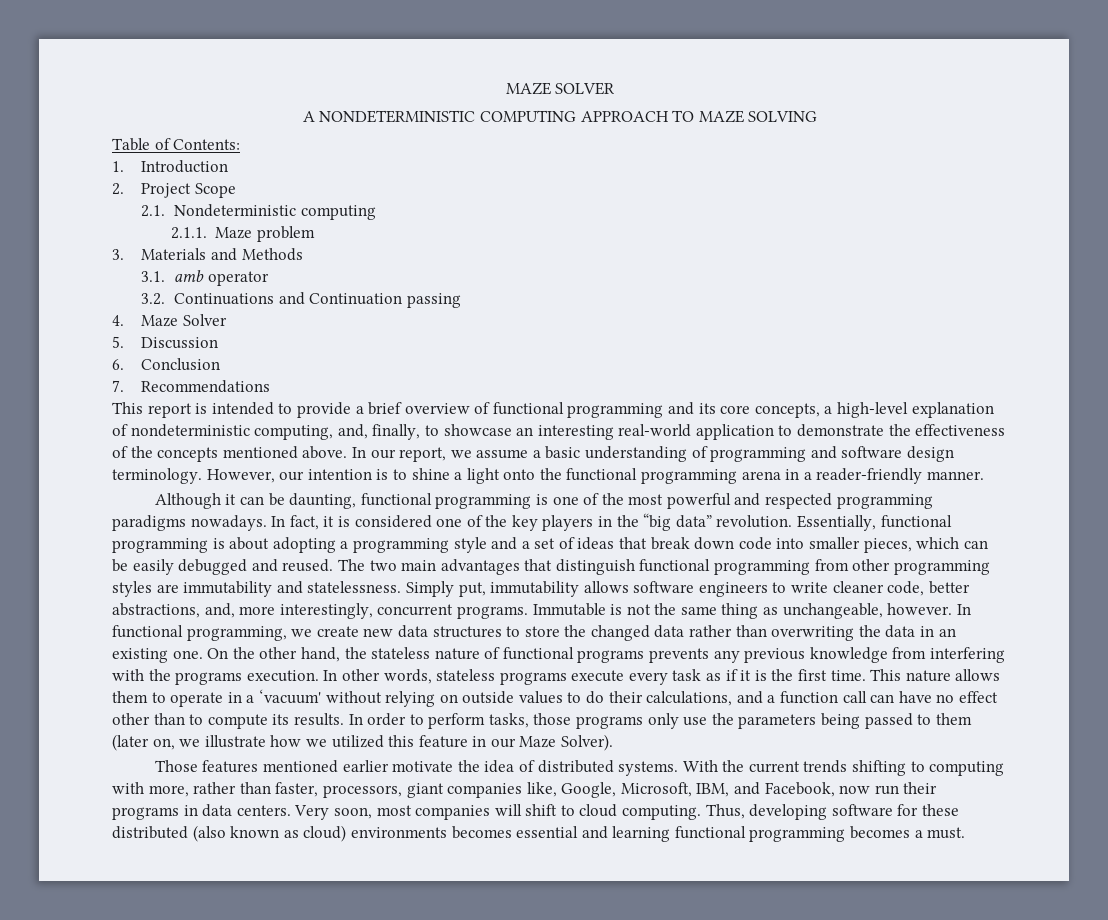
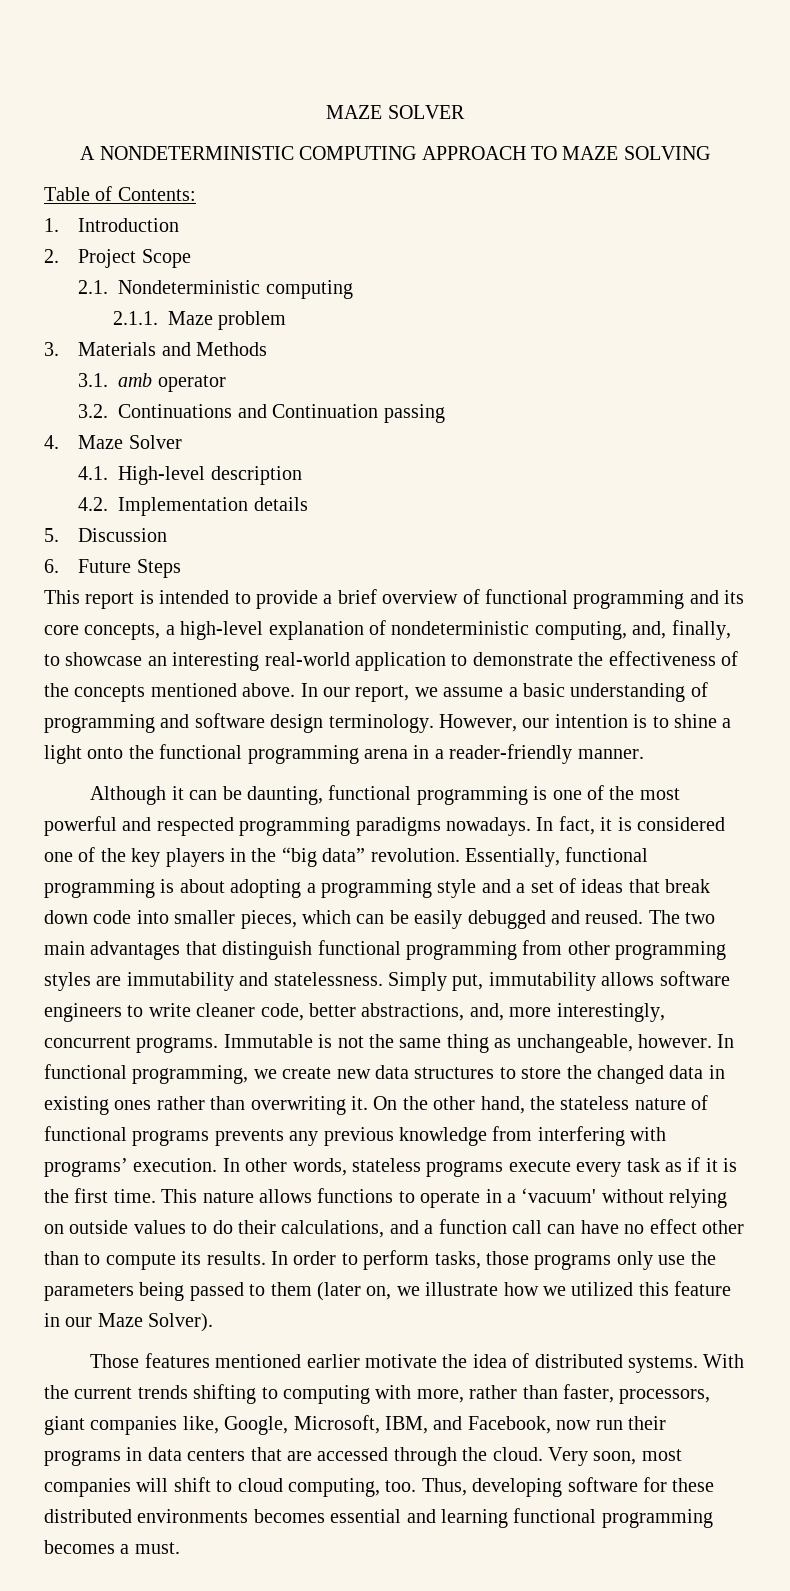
+ 4.1. High-level description
+ 4.2. Implementation details
- 6. Conclusion
- 7. Recommendations
+ 6. Future Steps
- In functional programming, we create new data structures to store the changed data rather than overwriting the data in an existing one.
+ In functional programming, we create new data structures to store the changed data in existing ones rather than overwriting it.
- On the other hand, the stateless nature of functional programs prevents any previous knowledge from interfering with the programs execution.
+ On the other hand, the stateless nature of functional programs prevents any previous knowledge from interfering with programs’ execution.
- This nature allows them to operate in a ‘vacuum' without relying on outside values to do their calculations, and a function call can have no effect other than to compute its results.
+ This nature allows functions to operate in a ‘vacuum' without relying on outside values to do their calculations, and a function call can have no effect other than to compute its results.
- With the current trends shifting to computing with more, rather than faster, processors, giant companies like, Google, Microsoft, IBM, and Facebook, now run their programs in data centers.
+ With the current trends shifting to computing with more, rather than faster, processors, giant companies like, Google, Microsoft, IBM, and Facebook, now run their programs in data centers that are accessed through the cloud.
- Very soon, most companies will shift to cloud computing.
+ Very soon, most companies will shift to cloud computing, too.
- Thus, developing software for these distributed (also known as cloud) environments becomes essential and learning functional programming becomes a must.
+ Thus, developing software for these distributed environments becomes essential and learning functional programming becomes a must.

